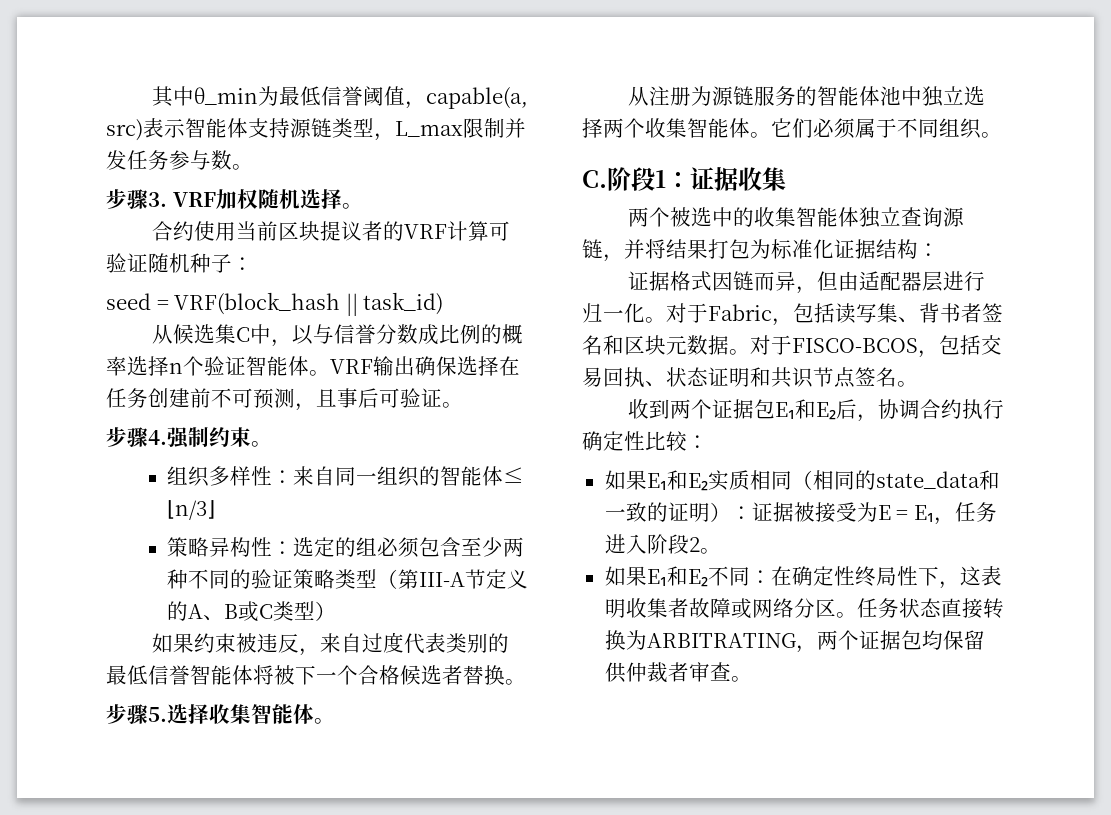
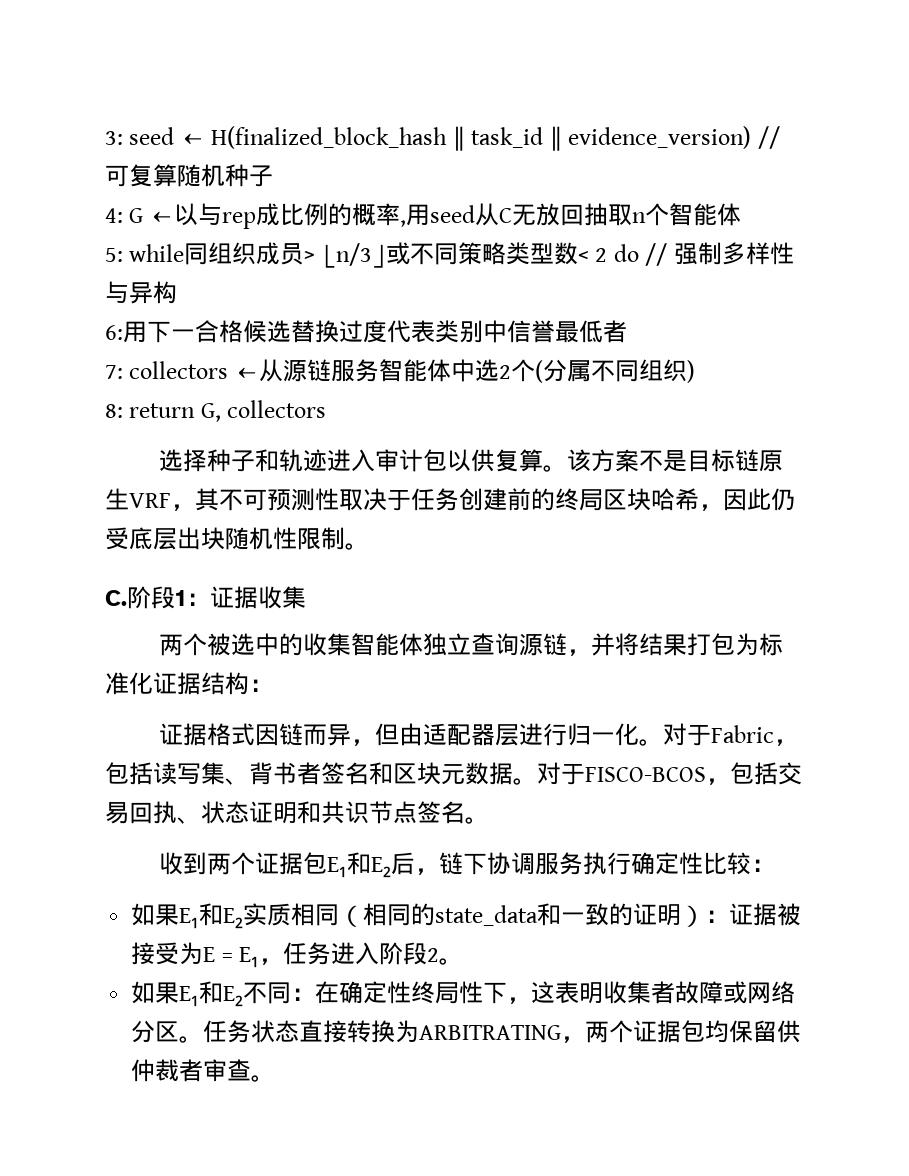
- 其中θ_min为最低信誉阈值，capable(a, src)表示智能体支持源链类型，L_max限制并发任务参与数。
- 步骤3. VRF加权随机选择。
- 合约使用当前区块提议者的VRF计算可验证随机种子：
- seed = VRF(block_hash || task_id)
- 从候选集C中，以与信誉分数成比例的概率选择n个验证智能体。VRF输出确保选择在任务创建前不可预测，且事后可验证。
- 步骤4.强制约束。
- 组织多样性：来自同一组织的智能体≤ ⌊n/3⌋
- 策略异构性：选定的组必须包含至少两种不同的验证策略类型（第III-A节定义的A、B或C类型）
- 如果约束被违反，来自过度代表类别的最低信誉智能体将被下一个合格候选者替换。
- 步骤5.选择收集智能体。
- 从注册为源链服务的智能体池中独立选择两个收集智能体。它们必须属于不同组织。
+ 3: seed ← H(finalized_block_hash ‖ task_id ‖ evidence_version) // 可复算随机种子
+ 4: G ←以与rep成比例的概率,用seed从C无放回抽取n个智能体
+ 5: while同组织成员> ⌊n/3⌋或不同策略类型数< 2 do // 强制多样性与异构
+ 6:用下一合格候选替换过度代表类别中信誉最低者
+ 7: collectors ←从源链服务智能体中选2个(分属不同组织)
+ 8: return G, collectors
+ 选择种子和轨迹进入审计包以供复算。该方案不是目标链原生VRF，其不可预测性取决于任务创建前的终局区块哈希，因此仍受底层出块随机性限制。
- 收到两个证据包E₁和E₂后，协调合约执行确定性比较：
+ 收到两个证据包E₁和E₂后，链下协调服务执行确定性比较：

